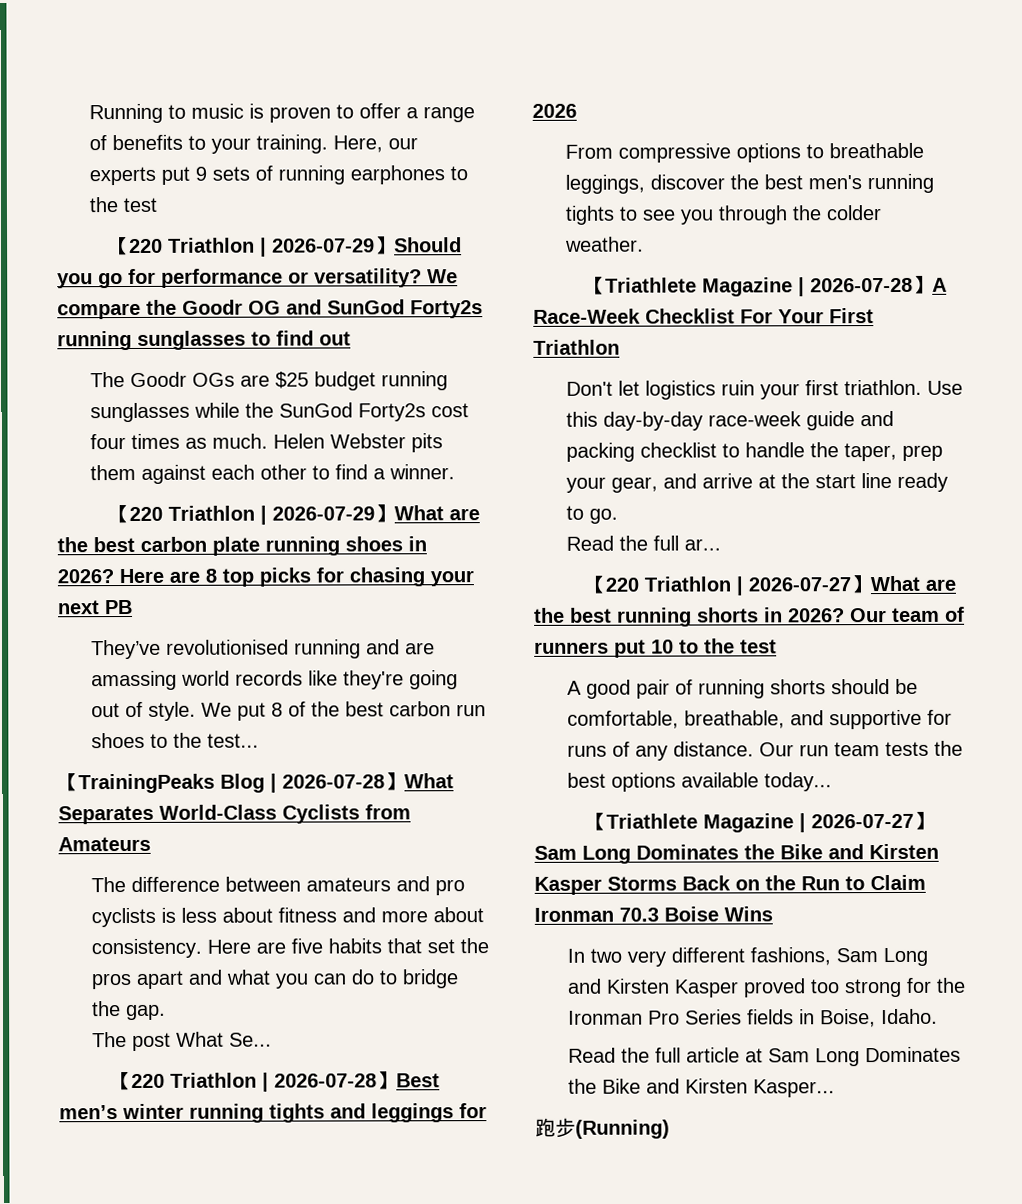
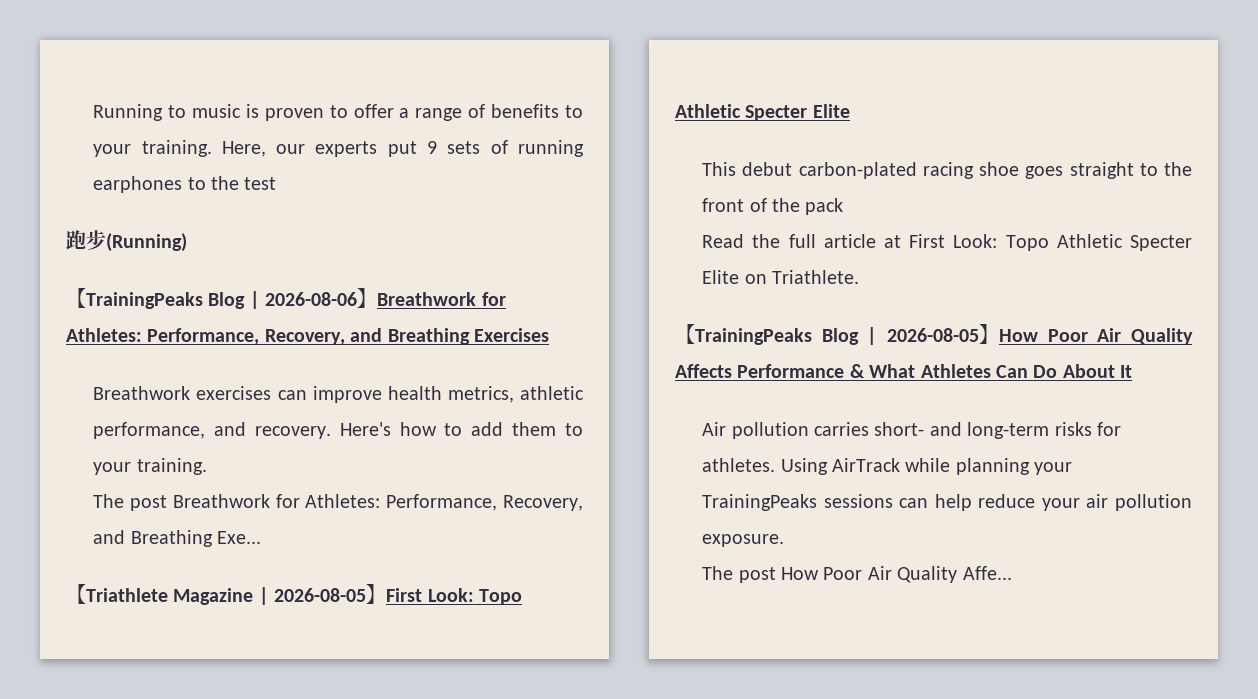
- 【220 Triathlon | 2026-07-29】Should you go for performance or versatility? We compare the Goodr OG and SunGod Forty2s running sunglasses to find out
- The Goodr OGs are $25 budget running sunglasses while the SunGod Forty2s cost four times as much. Helen Webster pits them against each other to find a winner.
- 【220 Triathlon | 2026-07-29】What are the best carbon plate running shoes in 2026? Here are 8 top picks for chasing your next PB
- They’ve revolutionised running and are amassing world records like they're going out of style. We put 8 of the best carbon run shoes to the test...
- 【TrainingPeaks Blog | 2026-07-28】What Separates World-Class Cyclists from Amateurs
- The difference between amateurs and pro cyclists is less about fitness and more about consistency. Here are five habits that set the pros apart and what you can do to bridge the gap.
- The post What Se...
- 【220 Triathlon | 2026-07-28】Best men’s winter running tights and leggings for 2026
- From compressive options to breathable leggings, discover the best men's running tights to see you through the colder weather.
- 【Triathlete Magazine | 2026-07-28】A Race-Week Checklist For Your First Triathlon
- Don't let logistics ruin your first triathlon. Use this day-by-day race-week guide and packing checklist to handle the taper, prep your gear, and arrive at the start line ready to go.
- Read the full ar...
- 【220 Triathlon | 2026-07-27】What are the best running shorts in 2026? Our team of runners put 10 to the test
- A good pair of running shorts should be comfortable, breathable, and supportive for runs of any distance. Our run team tests the best options available today...
- 【Triathlete Magazine | 2026-07-27】Sam Long Dominates the Bike and Kirsten Kasper Storms Back on the Run to Claim Ironman 70.3 Boise Wins
- In two very different fashions, Sam Long and Kirsten Kasper proved too strong for the Ironman Pro Series fields in Boise, Idaho.
+ 跑步(Running)
+ 【TrainingPeaks Blog | 2026-08-06】Breathwork for Athletes: Performance, Recovery, and Breathing Exercises
+ Breathwork exercises can improve health metrics, athletic performance, and recovery. Here's how to add them to your training.
+ The post Breathwork for Athletes: Performance, Recovery, and Breathing Exe...
+ 【Triathlete Magazine | 2026-08-05】First Look: Topo Athletic Specter Elite
+ This debut carbon-plated racing shoe goes straight to the front of the pack
- Read the full article at Sam Long Dominates the Bike and Kirsten Kasper...
- 跑步(Running)
+ Read the full article at First Look: Topo Athletic Specter Elite on Triathlete.
+ 【TrainingPeaks Blog | 2026-08-05】How Poor Air Quality Affects Performance & What Athletes Can Do About It
+ Air pollution carries short- and long-term risks for athletes. Using AirTrack while planning your TrainingPeaks sessions can help reduce your air pollution exposure.
+ The post How Poor Air Quality Affe...

